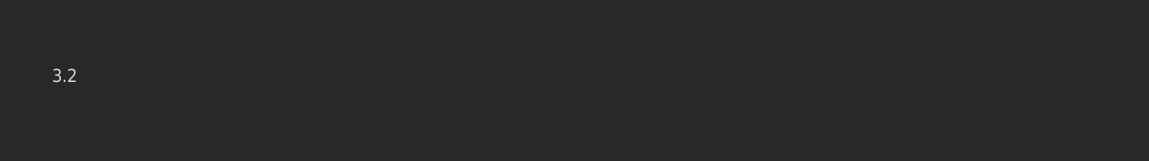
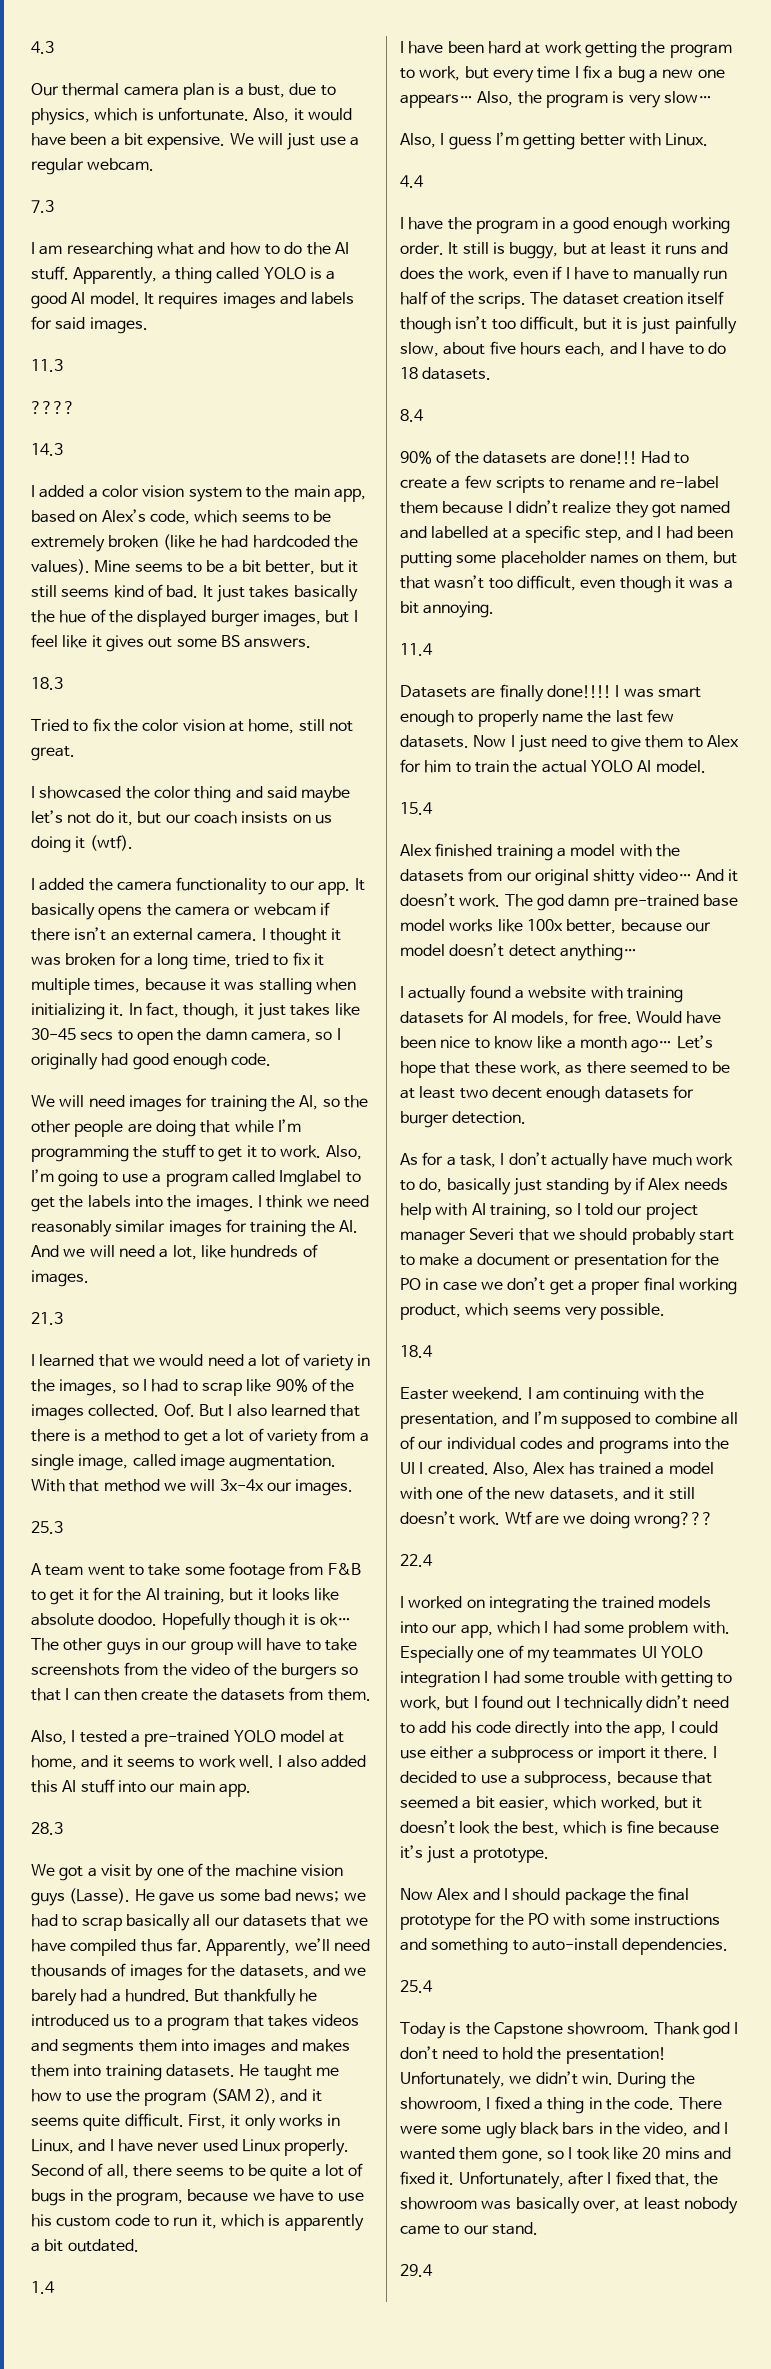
- 3.2
+ 4.3
+ Our thermal camera plan is a bust, due to physics, which is unfortunate. Also, it would have been a bit expensive. We will just use a regular webcam.
+ 7.3
+ I am researching what and how to do the AI stuff. Apparently, a thing called YOLO is a good AI model. It requires images and labels for said images.
+ 11.3
+ ????
+ 14.3
+ I added a color vision system to the main app, based on Alex’s code, which seems to be extremely broken (like he had hardcoded the values). Mine seems to be a bit better, but it still seems kind of bad. It just takes basically the hue of the displayed burger images, but I feel like it gives out some BS answers.
+ 18.3
+ Tried to fix the color vision at home, still not great.
+ I showcased the color thing and said maybe let’s not do it, but our coach insists on us doing it (wtf).
+ I added the camera functionality to our app. It basically opens the camera or webcam if there isn’t an external camera. I thought it was broken for a long time, tried to fix it multiple times, because it was stalling when initializing it. In fact, though, it just takes like 30-45 secs to open the damn camera, so I originally had good enough code.
+ We will need images for training the AI, so the other people are doing that while I’m programming the stuff to get it to work. Also, I’m going to use a program called Imglabel to get the labels into the images. I think we need reasonably similar images for training the AI. And we will need a lot, like hundreds of images.
+ 21.3
+ I learned that we would need a lot of variety in the images, so I had to scrap like 90% of the images collected. Oof. But I also learned that there is a method to get a lot of variety from a single image, called image augmentation. With that method we will 3x-4x our images.
+ 25.3
+ A team went to take some footage from F&B to get it for the AI training, but it looks like absolute doodoo. Hopefully though it is ok… The other guys in our group will have to take screenshots from the video of the burgers so that I can then create the datasets from them.
+ Also, I tested a pre-trained YOLO model at home, and it seems to work well. I also added this AI stuff into our main app.
+ 28.3
+ We got a visit by one of the machine vision guys (Lasse). He gave us some bad news; we had to scrap basically all our datasets that we have compiled thus far. Apparently, we’ll need thousands of images for the datasets, and we barely had a hundred. But thankfully he introduced us to a program that takes videos and segments them into images and makes them into training datasets. He taught me how to use the program (SAM 2), and it seems quite difficult. First, it only works in Linux, and I have never used Linux properly. Second of all, there seems to be quite a lot of bugs in the program, because we have to use his custom code to run it, which is apparently a bit outdated.
+ 1.4
+ I have been hard at work getting the program to work, but every time I fix a bug a new one appears… Also, the program is very slow…
+ Also, I guess I’m getting better with Linux.
+ 4.4
+ I have the program in a good enough working order. It still is buggy, but at least it runs and does the work, even if I have to manually run half of the scrips. The dataset creation itself though isn’t too difficult, but it is just painfully slow, about five hours each, and I have to do 18 datasets.
+ 8.4
+ 90% of the datasets are done!!! Had to create a few scripts to rename and re-label them because I didn’t realize they got named and labelled at a specific step, and I had been putting some placeholder names on them, but that wasn’t too difficult, even though it was a bit annoying.
+ 11.4
+ Datasets are finally done!!!! I was smart enough to properly name the last few datasets. Now I just need to give them to Alex for him to train the actual YOLO AI model.
+ 15.4
+ Alex finished training a model with the datasets from our original shitty video… And it doesn’t work. The god damn pre-trained base model works like 100x better, because our model doesn’t detect anything…
+ I actually found a website with training datasets for AI models, for free. Would have been nice to know like a month ago… Let’s hope that these work, as there seemed to be at least two decent enough datasets for burger detection.
+ As for a task, I don’t actually have much work to do, basically just standing by if Alex needs help with AI training, so I told our project manager Severi that we should probably start to make a document or presentation for the PO in case we don’t get a proper final working product, which seems very possible.
+ 18.4
+ Easter weekend. I am continuing with the presentation, and I’m supposed to combine all of our individual codes and programs into the UI I created. Also, Alex has trained a model with one of the new datasets, and it still doesn’t work. Wtf are we doing wrong???
+ 22.4
+ I worked on integrating the trained models into our app, which I had some problem with. Especially one of my teammates UI YOLO integration I had some trouble with getting to work, but I found out I technically didn’t need to add his code directly into the app, I could use either a subprocess or import it there. I decided to use a subprocess, because that seemed a bit easier, which worked, but it doesn’t look the best, which is fine because it’s just a prototype.
+ Now Alex and I should package the final prototype for the PO with some instructions and something to auto-install dependencies.
+ 25.4
+ Today is the Capstone showroom. Thank god I don’t need to hold the presentation! Unfortunately, we didn’t win. During the showroom, I fixed a thing in the code. There were some ugly black bars in the video, and I wanted them gone, so I took like 20 mins and fixed it. Unfortunately, after I fixed that, the showroom was basically over, at least nobody came to our stand.
+ 29.4

